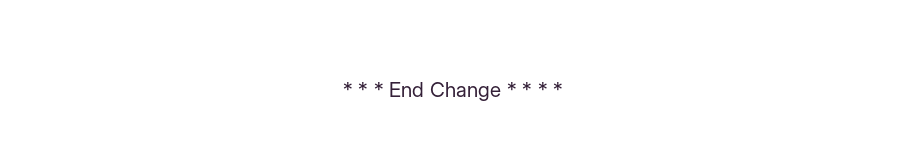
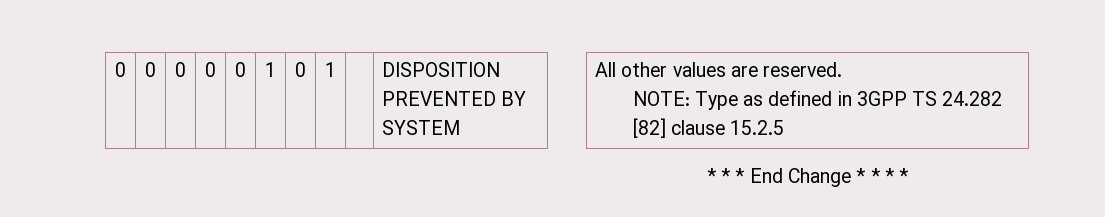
+ 0 | 0 | 0 | 0 | 0 | 1 | 0 | 1 | | DISPOSITION PREVENTED BY SYSTEM
+ All other values are reserved.
+ NOTE: Type as defined in 3GPP TS 24.282 [82] clause 15.2.5

